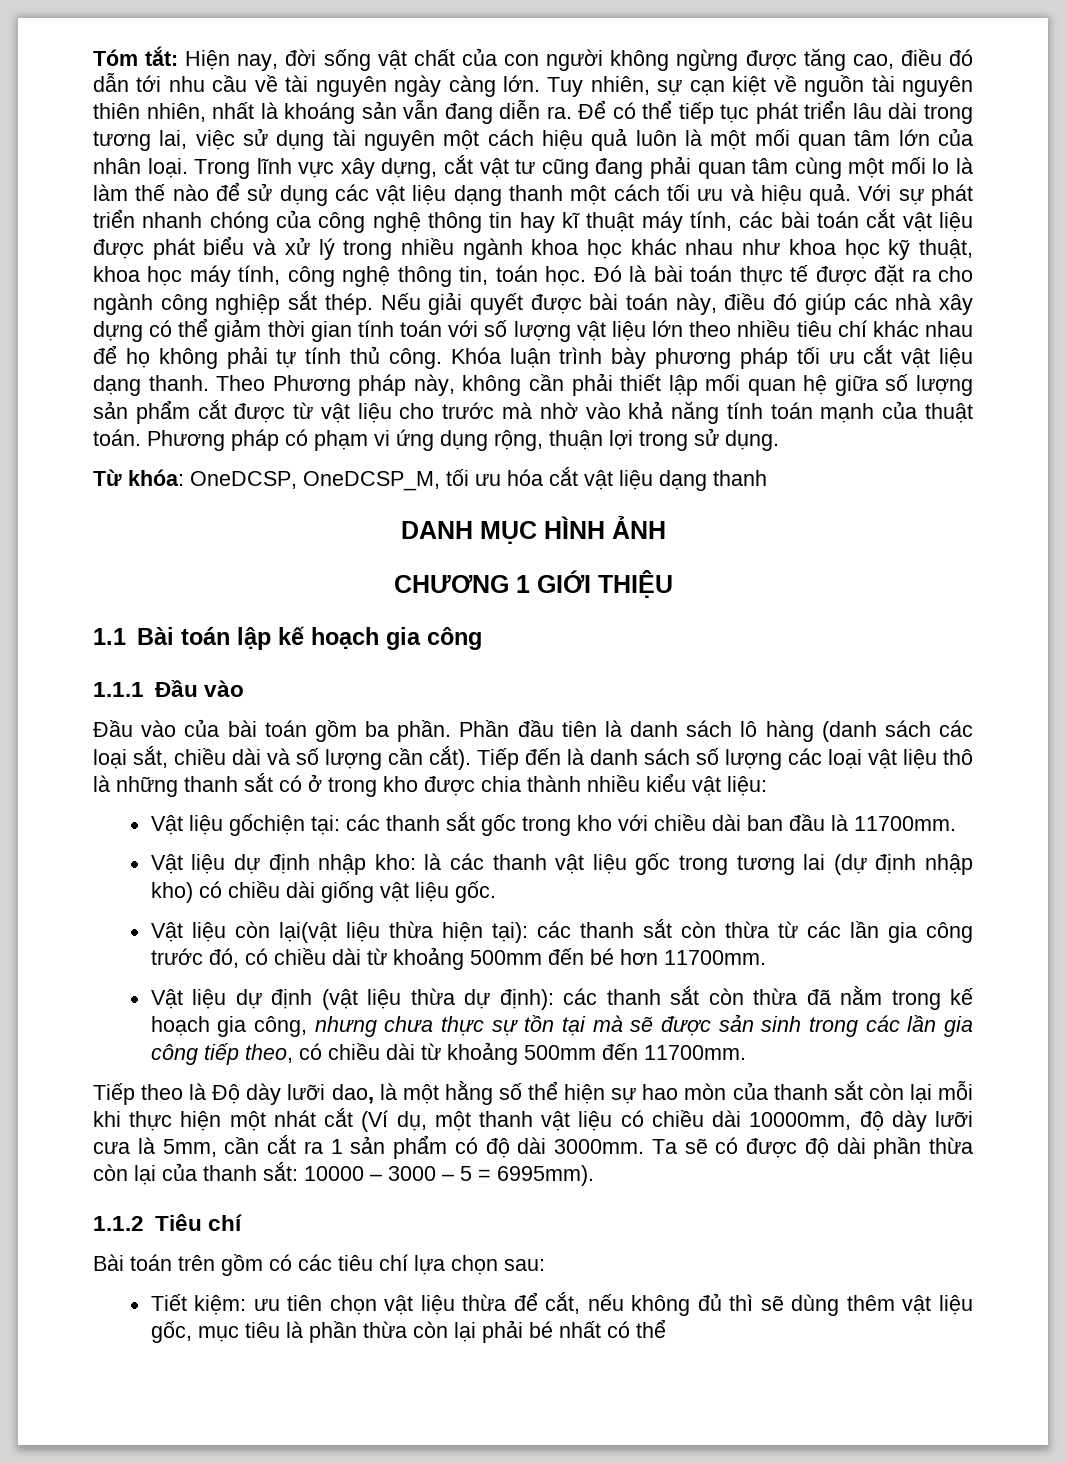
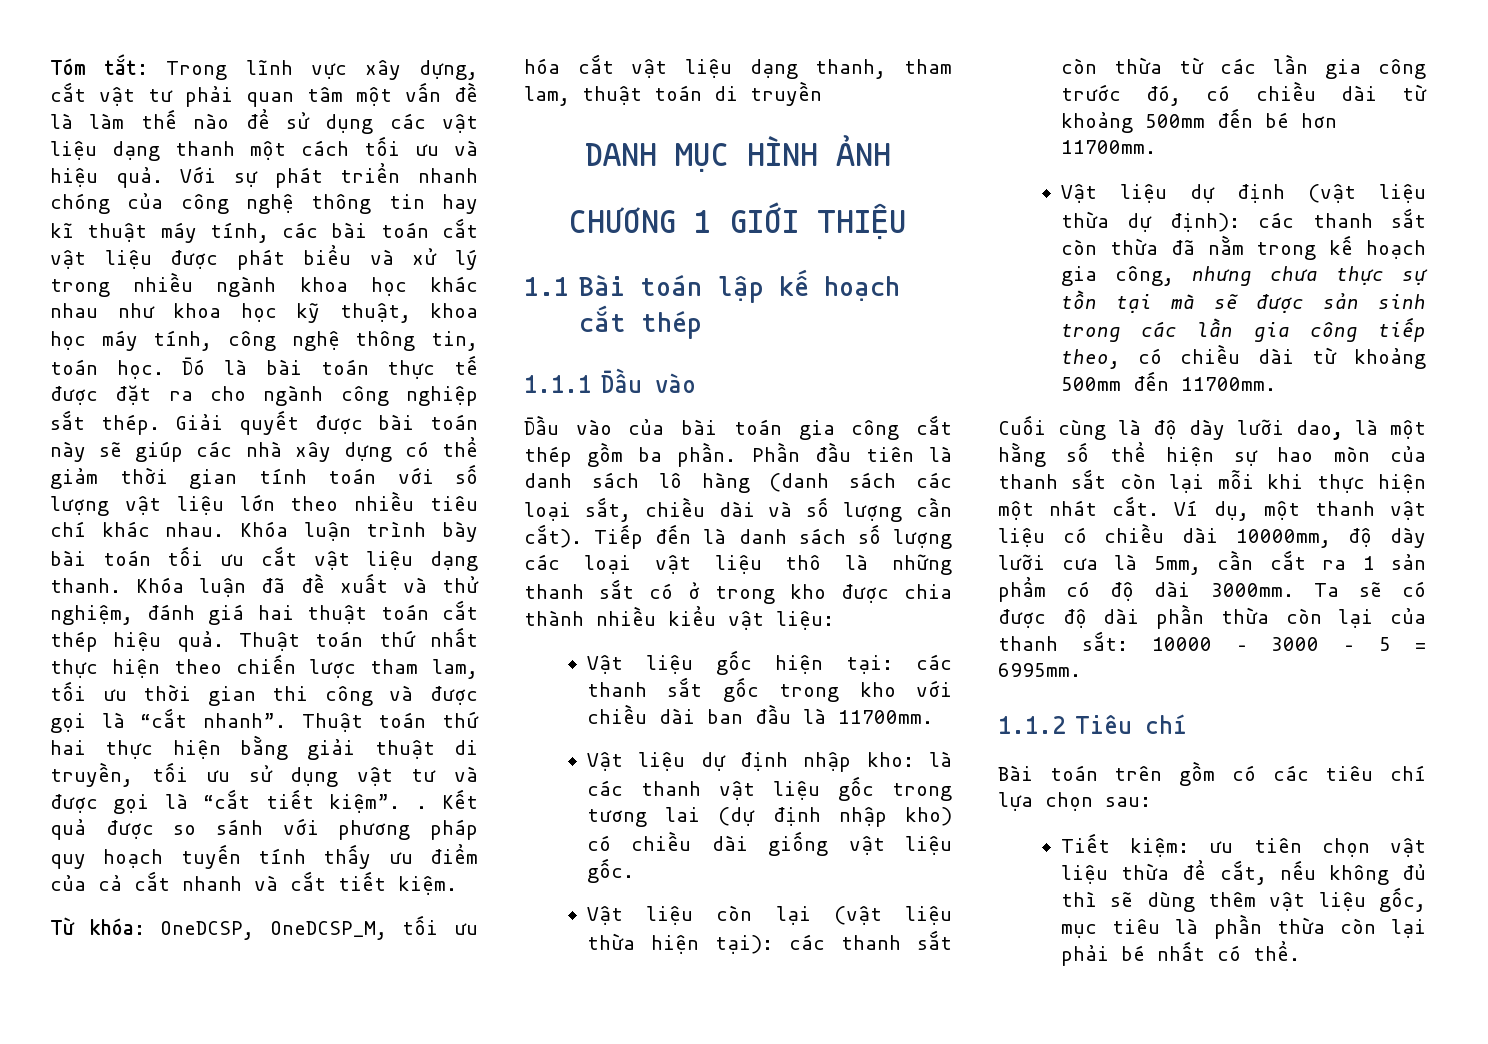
- Tóm tắt: Hiện nay, đời sống vật chất của con người không ngừng được tăng cao, điều đó dẫn tới nhu cầu về tài nguyên ngày càng lớn. Tuy nhiên, sự cạn kiệt về nguồn tài nguyên thiên nhiên, nhất là khoáng sản vẫn đang diễn ra. Để có thể tiếp tục phát triển lâu dài trong tương lai, việc sử dụng tài nguyên một cách hiệu quả luôn là một mối quan tâm lớn của nhân loại. Trong lĩnh vực xây dựng, cắt vật tư cũng đang phải quan tâm cùng một mối lo là làm thế nào để sử dụng các vật liệu dạng thanh một cách tối ưu và hiệu quả.
+ Tóm tắt: Trong lĩnh vực xây dựng, cắt vật tư phải quan tâm một vấn đề là làm thế nào để sử dụng các vật liệu dạng thanh một cách tối ưu và hiệu quả.
- Nếu giải quyết được bài toán này, điều đó giúp các nhà xây dựng có thể giảm thời gian tính toán với số lượng vật liệu lớn theo nhiều tiêu chí khác nhau để họ không phải tự tính thủ công.
+ Giải quyết được bài toán này sẽ giúp các nhà xây dựng có thể giảm thời gian tính toán với số lượng vật liệu lớn theo nhiều tiêu chí khác nhau.
- Khóa luận trình bày phương pháp tối ưu cắt vật liệu dạng thanh.
+ Khóa luận trình bày bài toán tối ưu cắt vật liệu dạng thanh.
- Theo Phương pháp này, không cần phải thiết lập mối quan hệ giữa số lượng sản phẩm cắt được từ vật liệu cho trước mà nhờ vào khả năng tính toán mạnh của thuật toán. Phương pháp có phạm vi ứng dụng rộng, thuận lợi trong sử dụng.
+ Khóa luận đã đề xuất và thử nghiệm, đánh giá hai thuật toán cắt thép hiệu quả. Thuật toán thứ nhất thực hiện theo chiến lược tham lam, tối ưu thời gian thi công và được gọi là “cắt nhanh”. Thuật toán thứ hai thực hiện bằng giải thuật di truyền, tối ưu sử dụng vật tư và được gọi là “cắt tiết kiệm”. . Kết quả được so sánh với phương pháp quy hoạch tuyến tính thấy ưu điểm của cả cắt nhanh và cắt tiết kiệm.
- Từ khóa: OneDCSP, OneDCSP_M, tối ưu hóa cắt vật liệu dạng thanh
+ Từ khóa: OneDCSP, OneDCSP_M, tối ưu hóa cắt vật liệu dạng thanh, tham lam, thuật toán di truyền
- 1.1 Bài toán lập kế hoạch gia công
+ 1.1 Bài toán lập kế hoạch cắt thép
- Đầu vào của bài toán gồm ba phần.
+ Đầu vào của bài toán gia công cắt thép gồm ba phần.
- Vật liệu gốchiện tại: các thanh sắt gốc trong kho với chiều dài ban đầu là 11700mm.
+ Vật liệu gốc hiện tại: các thanh sắt gốc trong kho với chiều dài ban đầu là 11700mm.
- Vật liệu còn lại(vật liệu thừa hiện tại): các thanh sắt còn thừa từ các lần gia công trước đó, có chiều dài từ khoảng 500mm đến bé hơn 11700mm.
+ Vật liệu còn lại (vật liệu thừa hiện tại): các thanh sắt còn thừa từ các lần gia công trước đó, có chiều dài từ khoảng 500mm đến bé hơn 11700mm.
- Tiếp theo là Độ dày lưỡi dao, là một hằng số thể hiện sự hao mòn của thanh sắt còn lại mỗi khi thực hiện một nhát cắt (Ví dụ, một thanh vật liệu có chiều dài 10000mm, độ dày lưỡi cưa là 5mm, cần cắt ra 1 sản phẩm có độ dài 3000mm.
+ Cuối cùng là độ dày lưỡi dao, là một hằng số thể hiện sự hao mòn của thanh sắt còn lại mỗi khi thực hiện một nhát cắt. Ví dụ, một thanh vật liệu có chiều dài 10000mm, độ dày lưỡi cưa là 5mm, cần cắt ra 1 sản phẩm có độ dài 3000mm.
- Ta sẽ có được độ dài phần thừa còn lại của thanh sắt: 10000 – 3000 – 5 = 6995mm).
+ Ta sẽ có được độ dài phần thừa còn lại của thanh sắt: 10000 – 3000 – 5 = 6995mm.
- Tiết kiệm: ưu tiên chọn vật liệu thừa để cắt, nếu không đủ thì sẽ dùng thêm vật liệu gốc, mục tiêu là phần thừa còn lại phải bé nhất có thể
+ Tiết kiệm: ưu tiên chọn vật liệu thừa để cắt, nếu không đủ thì sẽ dùng thêm vật liệu gốc, mục tiêu là phần thừa còn lại phải bé nhất có thể.

